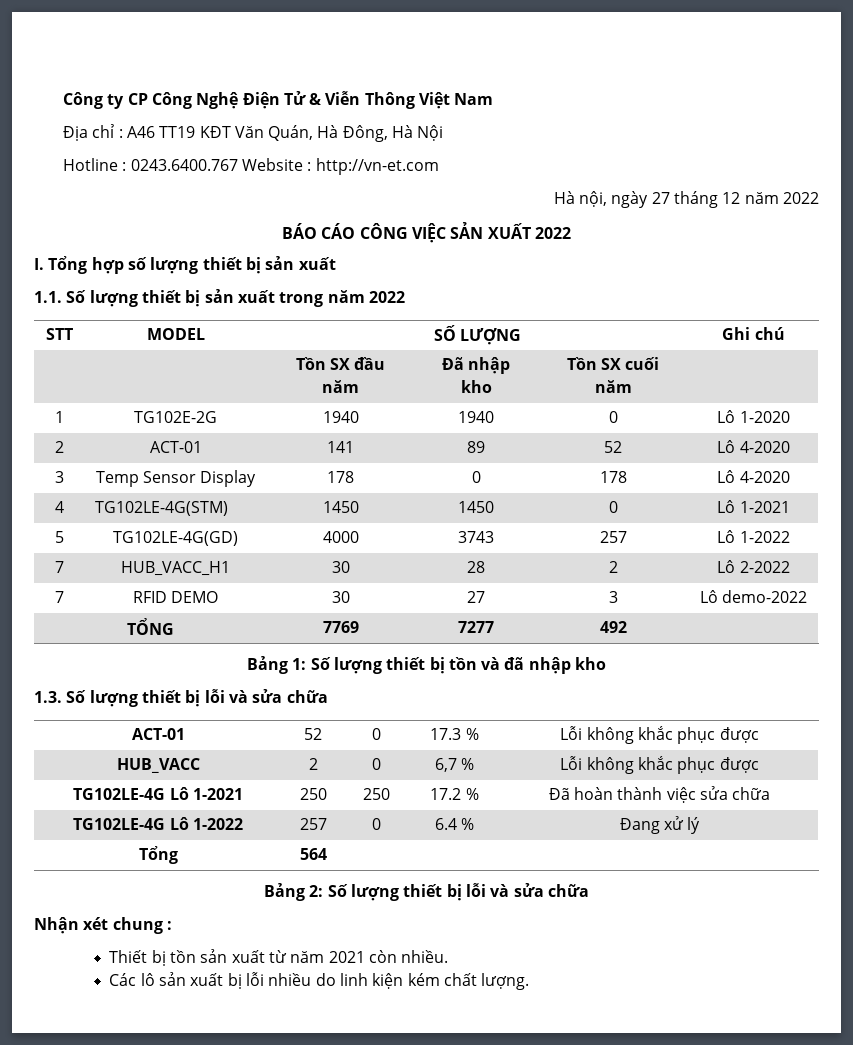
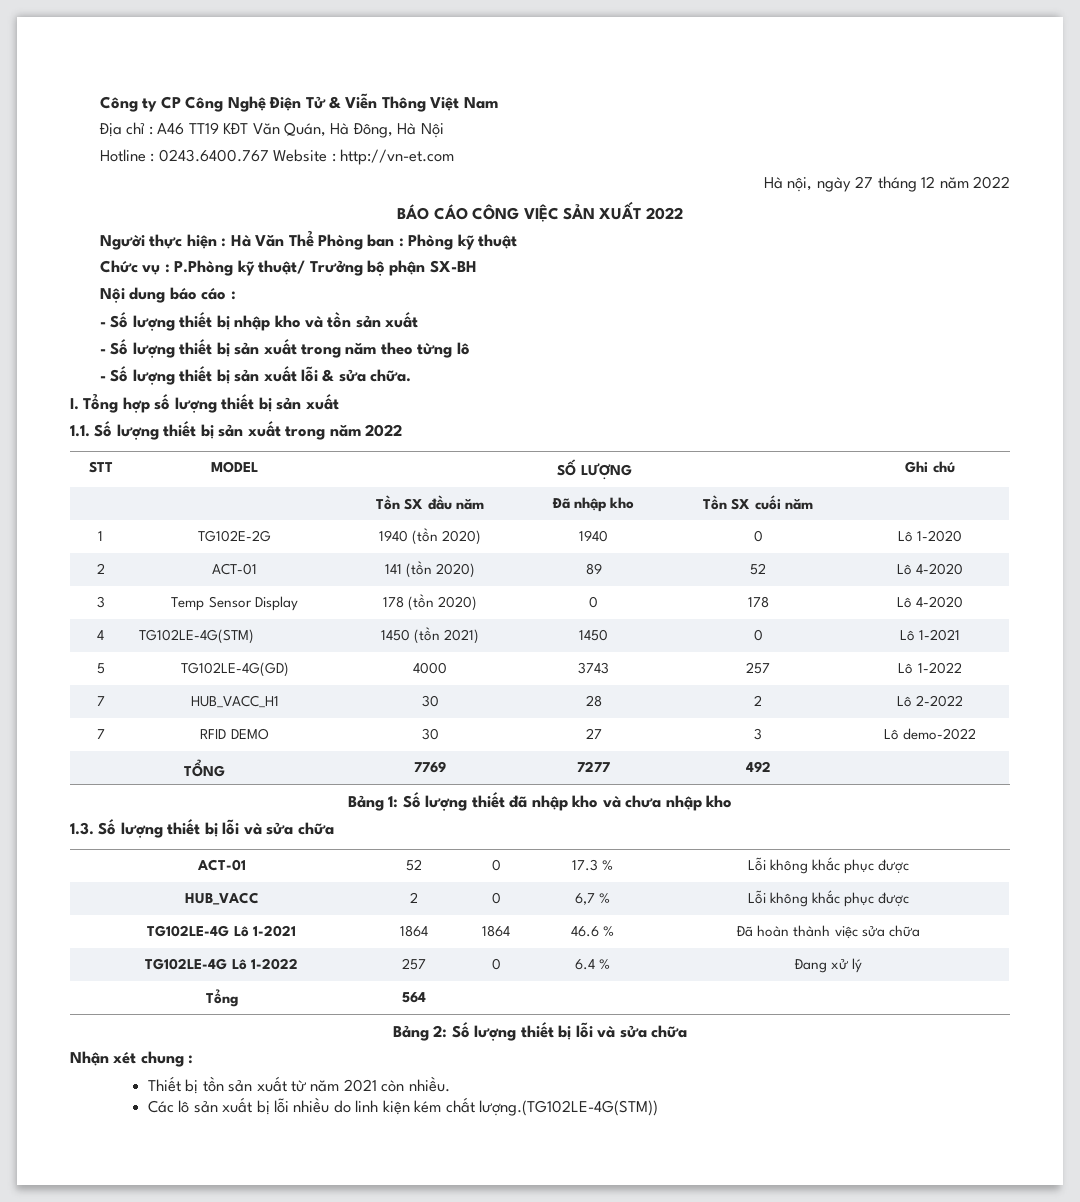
+ Người thực hiện : Hà Văn Thể Phòng ban : Phòng kỹ thuật
+ Chức vụ : P.Phòng kỹ thuật/ Trưởng bộ phận SX-BH
+ Nội dung báo cáo :
+ - Số lượng thiết bị nhập kho và tồn sản xuất
+ - Số lượng thiết bị sản xuất trong năm theo từng lô
+ - Số lượng thiết bị sản xuất lỗi & sửa chữa.
- 1 | TG102E-2G | 1940 | 1940 | 0 | Lô 1-2020
+ 1 | TG102E-2G | 1940 (tồn 2020) | 1940 | 0 | Lô 1-2020
- 2 | ACT-01 | 141 | 89 | 52 | Lô 4-2020
+ 2 | ACT-01 | 141 (tồn 2020) | 89 | 52 | Lô 4-2020
- 3 | Temp Sensor Display | 178 | 0 | 178 | Lô 4-2020
+ 3 | Temp Sensor Display | 178 (tồn 2020) | 0 | 178 | Lô 4-2020
- 4 | TG102LE-4G(STM) | 1450 | 1450 | 0 | Lô 1-2021
+ 4 | TG102LE-4G(STM) | 1450 (tồn 2021) | 1450 | 0 | Lô 1-2021
- Bảng 1: Số lượng thiết bị tồn và đã nhập kho
+ Bảng 1: Số lượng thiết đã nhập kho và chưa nhập kho
- TG102LE-4G Lô 1-2021 | 250 | 250 | 17.2 % | Đã hoàn thành việc sửa chữa
+ TG102LE-4G Lô 1-2021 | 1864 | 1864 | 46.6 % | Đã hoàn thành việc sửa chữa
- Các lô sản xuất bị lỗi nhiều do linh kiện kém chất lượng.
+ Các lô sản xuất bị lỗi nhiều do linh kiện kém chất lượng.(TG102LE-4G(STM))

